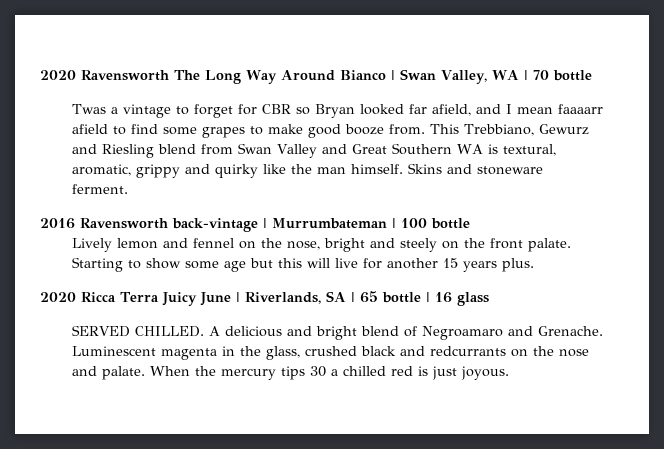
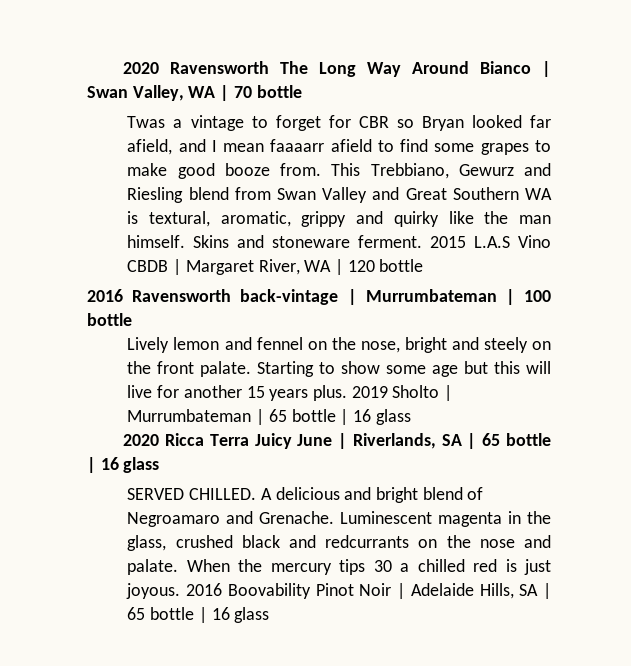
+ 2015 L.A.S Vino CBDB | Margaret River, WA | 120 bottle
+ 2019 Sholto | Murrumbateman | 65 bottle | 16 glass
+ 2016 Boovability Pinot Noir | Adelaide Hills, SA | 65 bottle | 16 glass

